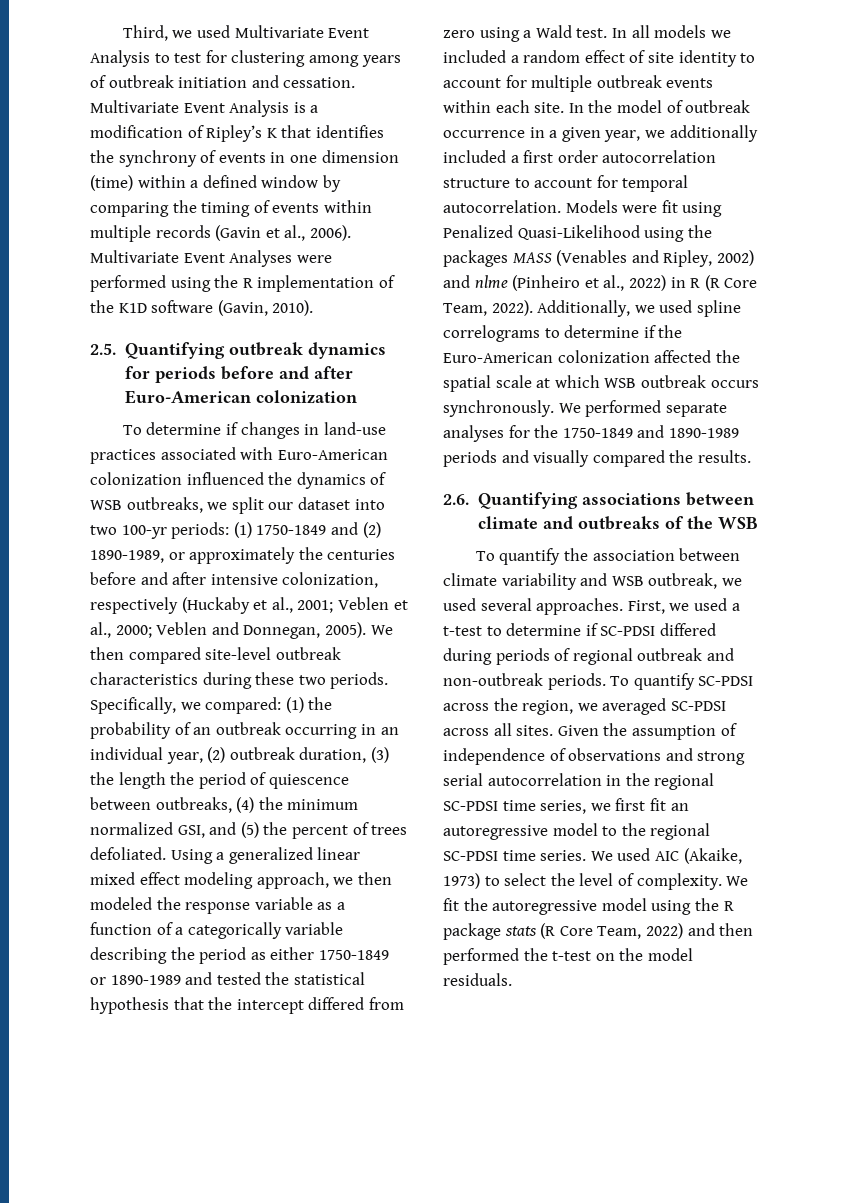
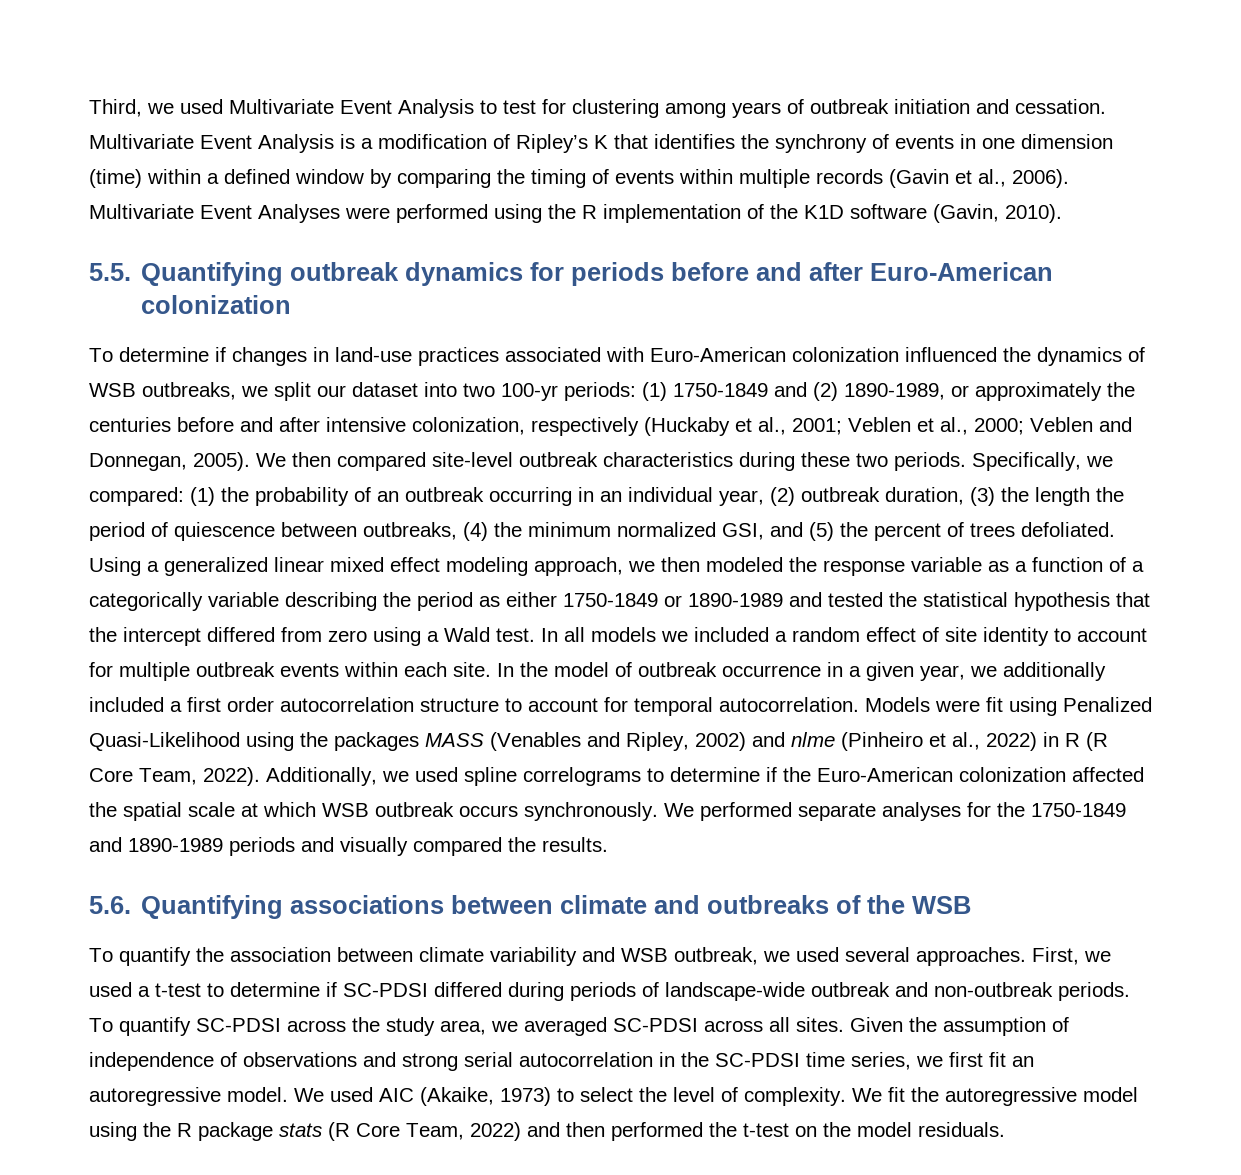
- 2.5. Quantifying outbreak dynamics for periods before and after Euro-American colonization
+ 5.5. Quantifying outbreak dynamics for periods before and after Euro-American colonization
- 2.6. Quantifying associations between climate and outbreaks of the WSB
+ 5.6. Quantifying associations between climate and outbreaks of the WSB
- First, we used a t-test to determine if SC-PDSI differed during periods of regional outbreak and non-outbreak periods.
+ First, we used a t-test to determine if SC-PDSI differed during periods of landscape-wide outbreak and non-outbreak periods.
- To quantify SC-PDSI across the region, we averaged SC-PDSI across all sites.
+ To quantify SC-PDSI across the study area, we averaged SC-PDSI across all sites.
- Given the assumption of independence of observations and strong serial autocorrelation in the regional SC-PDSI time series, we first fit an autoregressive model to the regional SC-PDSI time series.
+ Given the assumption of independence of observations and strong serial autocorrelation in the SC-PDSI time series, we first fit an autoregressive model.

